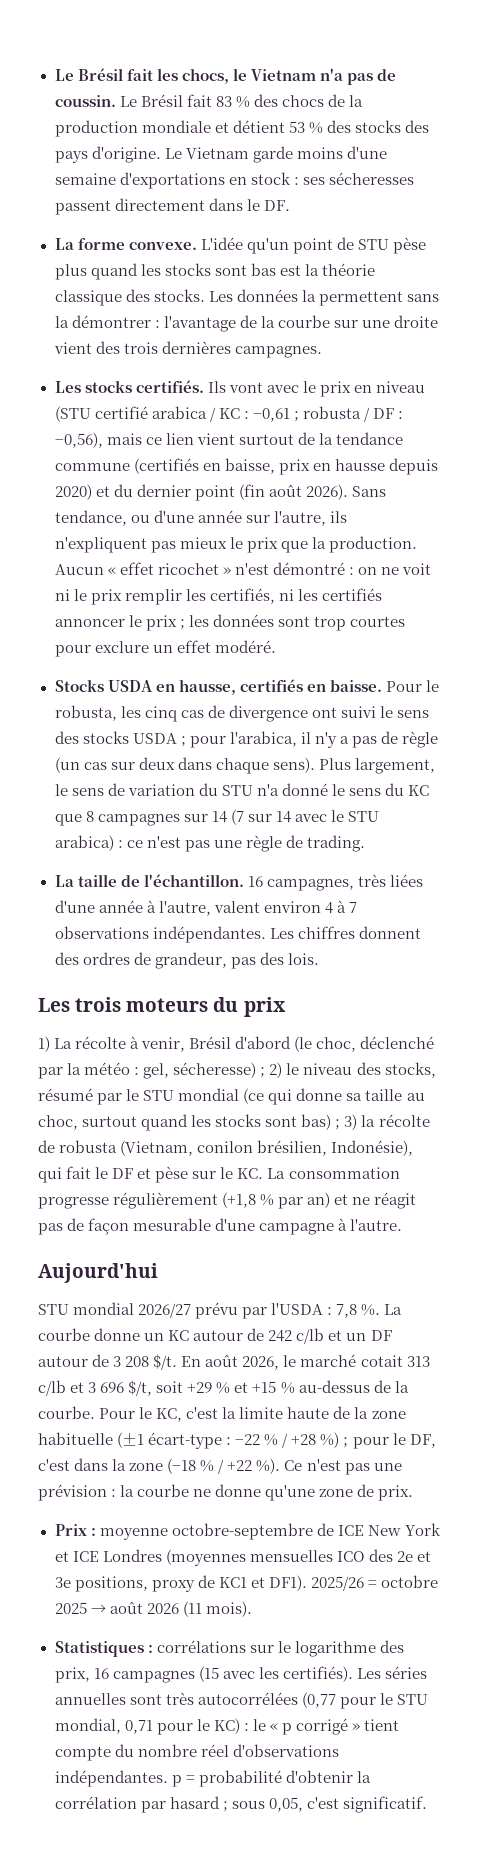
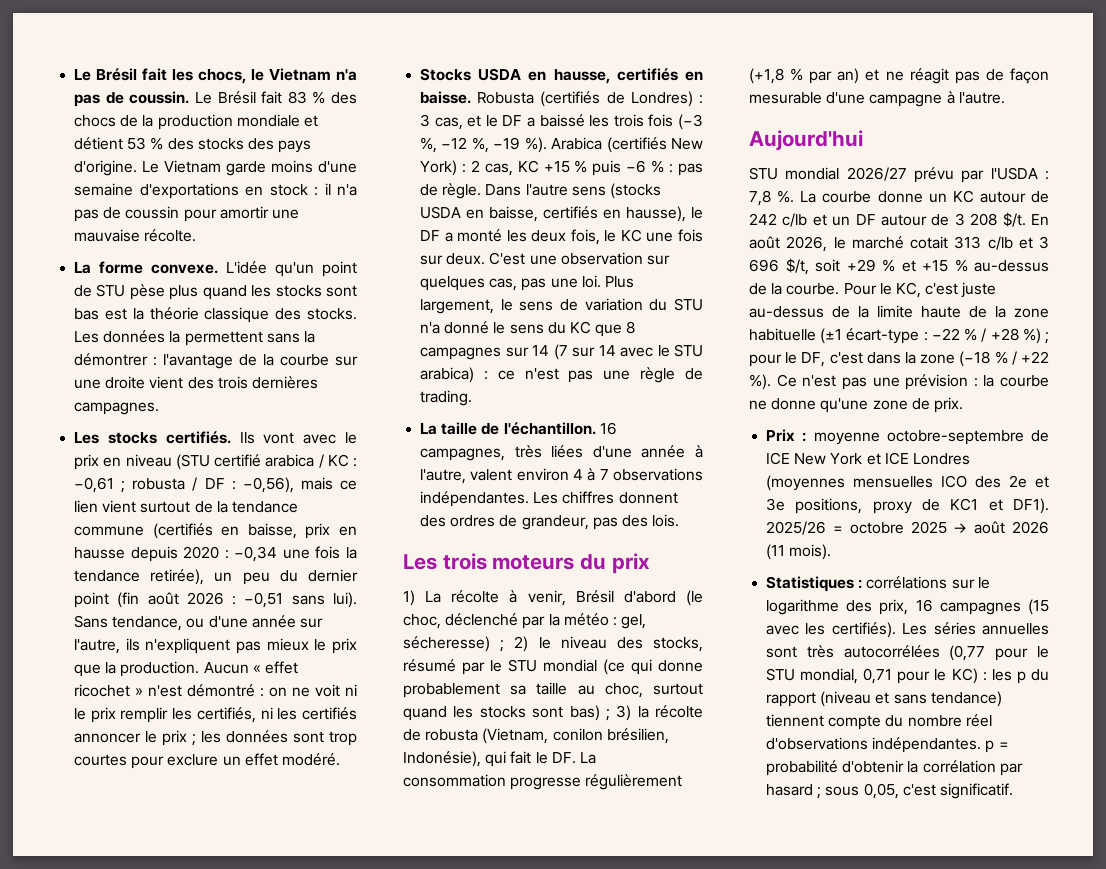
- Le Vietnam garde moins d'une semaine d'exportations en stock : ses sécheresses passent directement dans le DF.
+ Le Vietnam garde moins d'une semaine d'exportations en stock : il n'a pas de coussin pour amortir une mauvaise récolte.
- Ils vont avec le prix en niveau (STU certifié arabica / KC : −0,61 ; robusta / DF : −0,56), mais ce lien vient surtout de la tendance commune (certifiés en baisse, prix en hausse depuis 2020) et du dernier point (fin août 2026).
+ Ils vont avec le prix en niveau (STU certifié arabica / KC : −0,61 ; robusta / DF : −0,56), mais ce lien vient surtout de la tendance commune (certifiés en baisse, prix en hausse depuis 2020 : −0,34 une fois la tendance retirée), un peu du dernier point (fin août 2026 : −0,51 sans lui).
- Pour le robusta, les cinq cas de divergence ont suivi le sens des stocks USDA ; pour l'arabica, il n'y a pas de règle (un cas sur deux dans chaque sens).
+ Robusta (certifiés de Londres) : 3 cas, et le DF a baissé les trois fois (−3 %, −12 %, −19 %). Arabica (certifiés New York) : 2 cas, KC +15 % puis −6 % : pas de règle. Dans l'autre sens (stocks USDA en baisse, certifiés en hausse), le DF a monté les deux fois, le KC une fois sur deux. C'est une observation sur quelques cas, pas une loi.
- 2) le niveau des stocks, résumé par le STU mondial (ce qui donne sa taille au choc, surtout quand les stocks sont bas) ;
+ 2) le niveau des stocks, résumé par le STU mondial (ce qui donne probablement sa taille au choc, surtout quand les stocks sont bas) ;
- 3) la récolte de robusta (Vietnam, conilon brésilien, Indonésie), qui fait le DF et pèse sur le KC. La consommation progresse régulièrement (+1,8 % par an) et ne réagit pas de façon mesurable d'une campagne à l'autre.
+ 3) la récolte de robusta (Vietnam, conilon brésilien, Indonésie), qui fait le DF. La consommation progresse régulièrement (+1,8 % par an) et ne réagit pas de façon mesurable d'une campagne à l'autre.
- Pour le KC, c'est la limite haute de la zone habituelle (±1 écart-type : −22 % / +28 %) ; pour le DF, c'est dans la zone (−18 % / +22 %).
+ Pour le KC, c'est juste au-dessus de la limite haute de la zone habituelle (±1 écart-type : −22 % / +28 %) ; pour le DF, c'est dans la zone (−18 % / +22 %).
- Les séries annuelles sont très autocorrélées (0,77 pour le STU mondial, 0,71 pour le KC) : le « p corrigé » tient compte du nombre réel d'observations indépendantes. p = probabilité d'obtenir la corrélation par hasard ; sous 0,05, c'est significatif.
+ Les séries annuelles sont très autocorrélées (0,77 pour le STU mondial, 0,71 pour le KC) : les p du rapport (niveau et sans tendance) tiennent compte du nombre réel d'observations indépendantes. p = probabilité d'obtenir la corrélation par hasard ; sous 0,05, c'est significatif.

